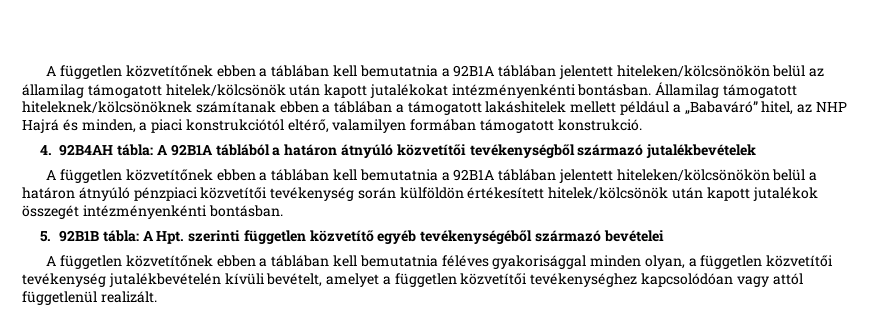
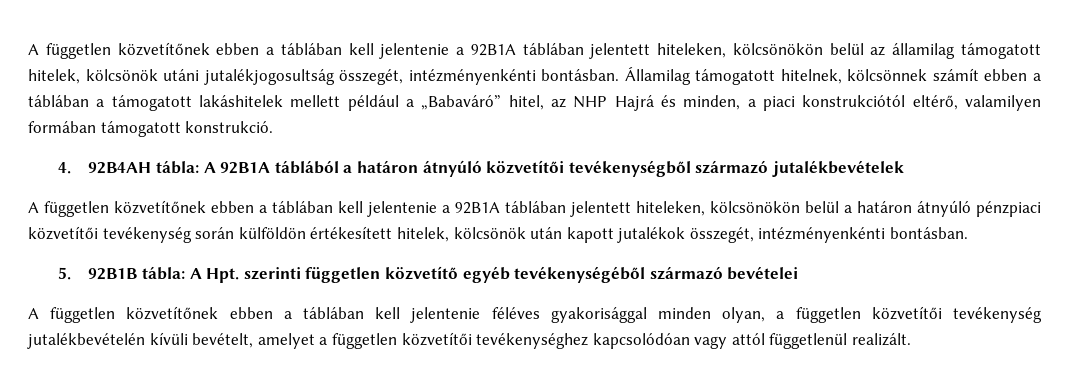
- A független közvetítőnek ebben a táblában kell bemutatnia a 92B1A táblában jelentett hiteleken/kölcsönökön belül az államilag támogatott hitelek/kölcsönök után kapott jutalékokat intézményenkénti bontásban.
+ A független közvetítőnek ebben a táblában kell jelentenie a 92B1A táblában jelentett hiteleken, kölcsönökön belül az államilag támogatott hitelek, kölcsönök utáni jutalékjogosultság összegét, intézményenkénti bontásban.
- Államilag támogatott hiteleknek/kölcsönöknek számítanak ebben a táblában a támogatott lakáshitelek mellett például a „Babaváró” hitel, az NHP Hajrá és minden, a piaci konstrukciótól eltérő, valamilyen formában támogatott konstrukció.
+ Államilag támogatott hitelnek, kölcsönnek számít ebben a táblában a támogatott lakáshitelek mellett például a „Babaváró” hitel, az NHP Hajrá és minden, a piaci konstrukciótól eltérő, valamilyen formában támogatott konstrukció.
- A független közvetítőnek ebben a táblában kell bemutatnia a 92B1A táblában jelentett hiteleken/kölcsönökön belül a határon átnyúló pénzpiaci közvetítői tevékenység során külföldön értékesített hitelek/kölcsönök után kapott jutalékok összegét intézményenkénti bontásban.
+ A független közvetítőnek ebben a táblában kell jelentenie a 92B1A táblában jelentett hiteleken, kölcsönökön belül a határon átnyúló pénzpiaci közvetítői tevékenység során külföldön értékesített hitelek, kölcsönök után kapott jutalékok összegét, intézményenkénti bontásban.
- A független közvetítőnek ebben a táblában kell bemutatnia féléves gyakorisággal minden olyan, a független közvetítői tevékenység jutalékbevételén kívüli bevételt, amelyet a független közvetítői tevékenységhez kapcsolódóan vagy attól függetlenül realizált.
+ A független közvetítőnek ebben a táblában kell jelentenie féléves gyakorisággal minden olyan, a független közvetítői tevékenység jutalékbevételén kívüli bevételt, amelyet a független közvetítői tevékenységhez kapcsolódóan vagy attól függetlenül realizált.

